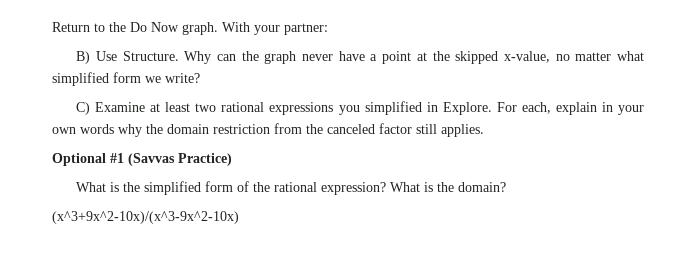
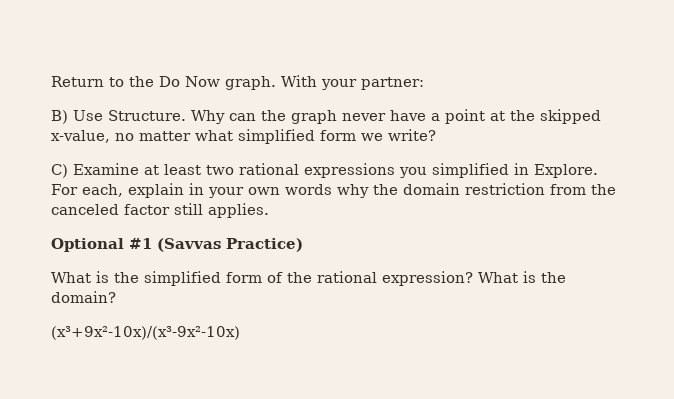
- (x^3+9x^2-10x)/(x^3-9x^2-10x)
+ (x³+9x²-10x)/(x³-9x²-10x)

